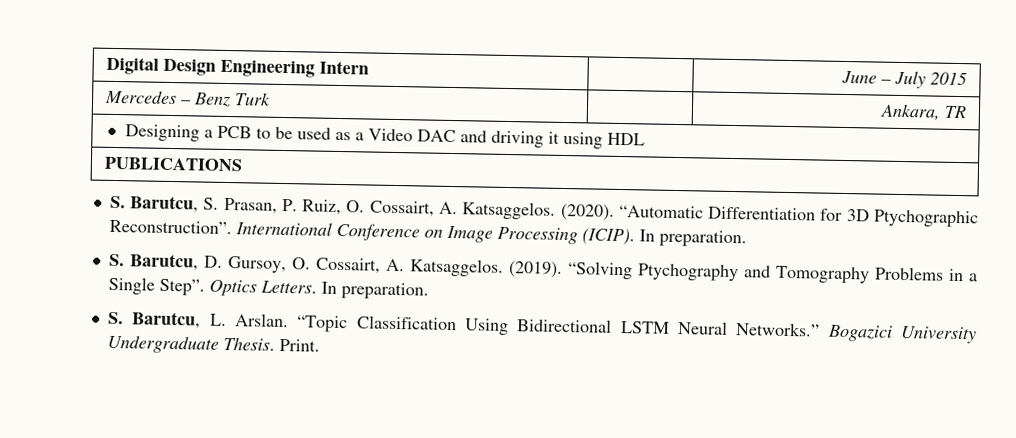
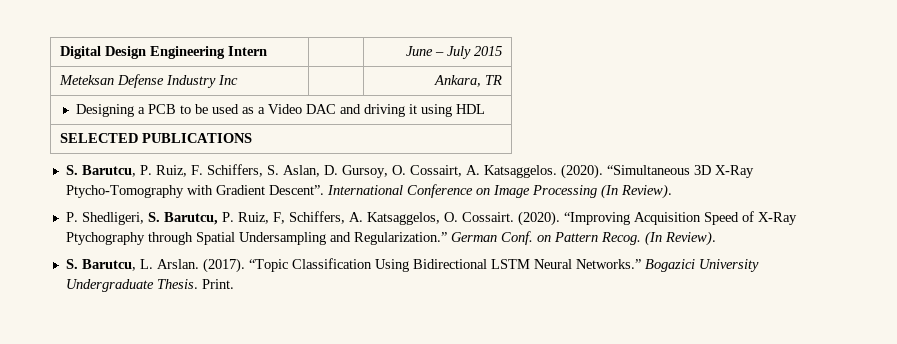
- Mercedes – Benz Turk | | Ankara, TR
+ Meteksan Defense Industry Inc | | Ankara, TR
- PUBLICATIONS
+ SELECTED PUBLICATIONS
- S. Barutcu, S. Prasan, P. Ruiz, O. Cossairt, A. Katsaggelos. (2020). “Automatic Differentiation for 3D Ptychographic Reconstruction”. International Conference on Image Processing (ICIP). In preparation.
- S. Barutcu, D. Gursoy, O. Cossairt, A. Katsaggelos.
+ S. Barutcu, P. Ruiz, F. Schiffers, S. Aslan, D. Gursoy, O. Cossairt, A. Katsaggelos.
- (2019). “Solving Ptychography and Tomography Problems in a Single Step”. Optics Letters. In preparation.
+ (2020). “Simultaneous 3D X-Ray Ptycho-Tomography with Gradient Descent”. International Conference on Image Processing (In Review).
+ P. Shedligeri, S. Barutcu, P. Ruiz, F, Schiffers, A. Katsaggelos, O. Cossairt. (2020). “Improving Acquisition Speed of X-Ray Ptychography through Spatial Undersampling and Regularization.” German Conf. on Pattern Recog. (In Review).
+ (2017).

